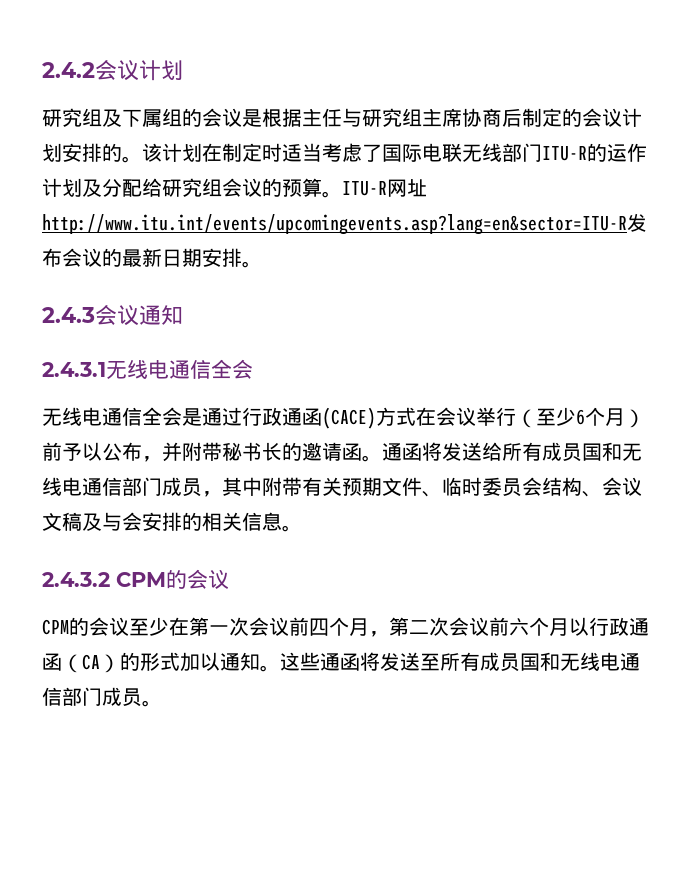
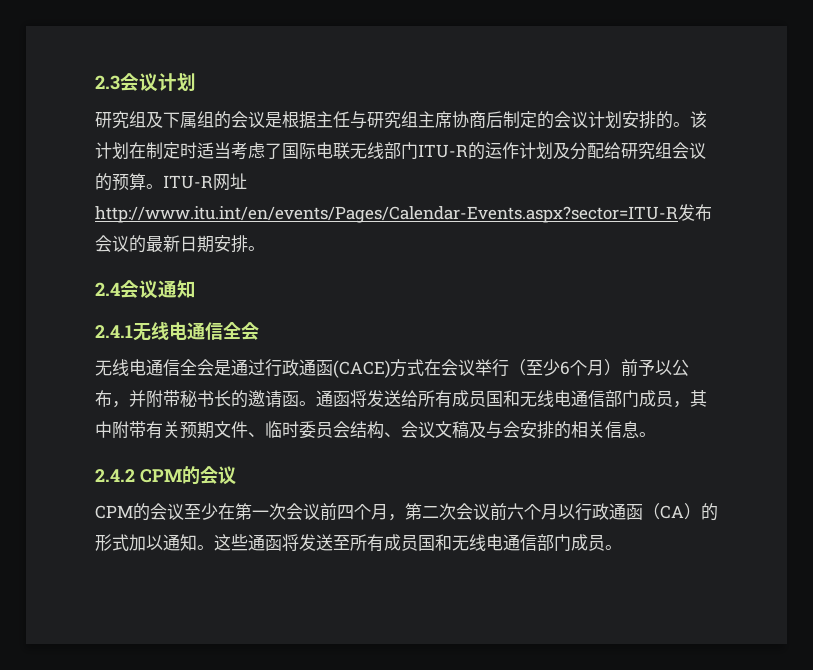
- 2.4.2会议计划
+ 2.3会议计划
- ITU-R网址http://www.itu.int/events/upcomingevents.asp?lang=en&sector=ITU-R发布会议的最新日期安排。
+ ITU-R网址http://www.itu.int/en/events/Pages/Calendar-Events.aspx?sector=ITU-R发布会议的最新日期安排。
- 2.4.3会议通知
+ 2.4会议通知
- 2.4.3.1无线电通信全会
+ 2.4.1无线电通信全会
- 2.4.3.2 CPM的会议
+ 2.4.2 CPM的会议

